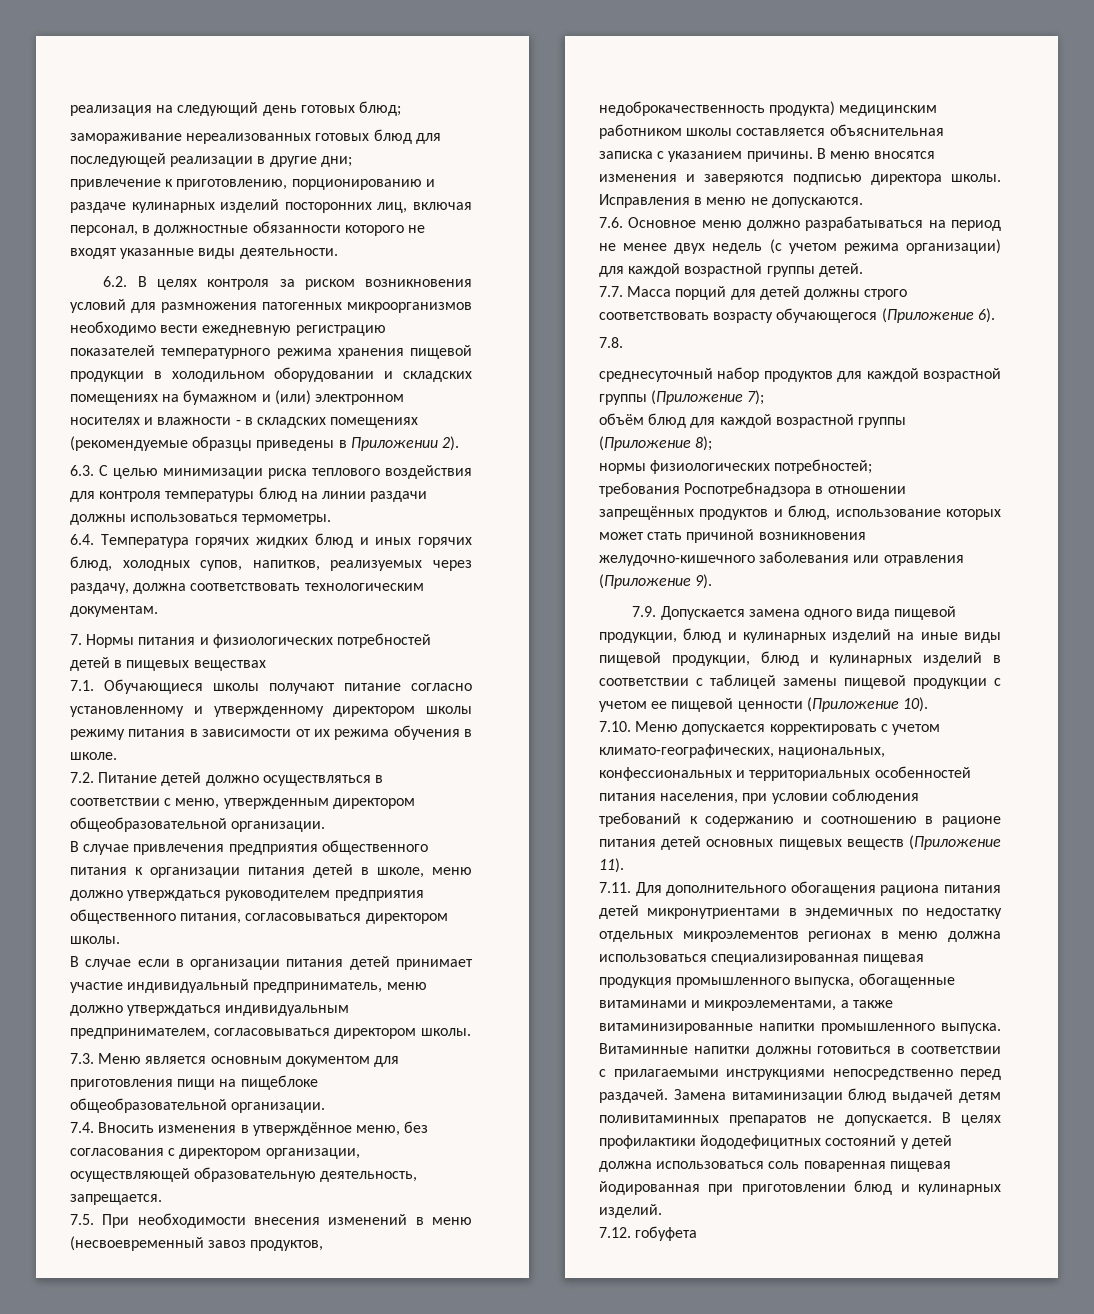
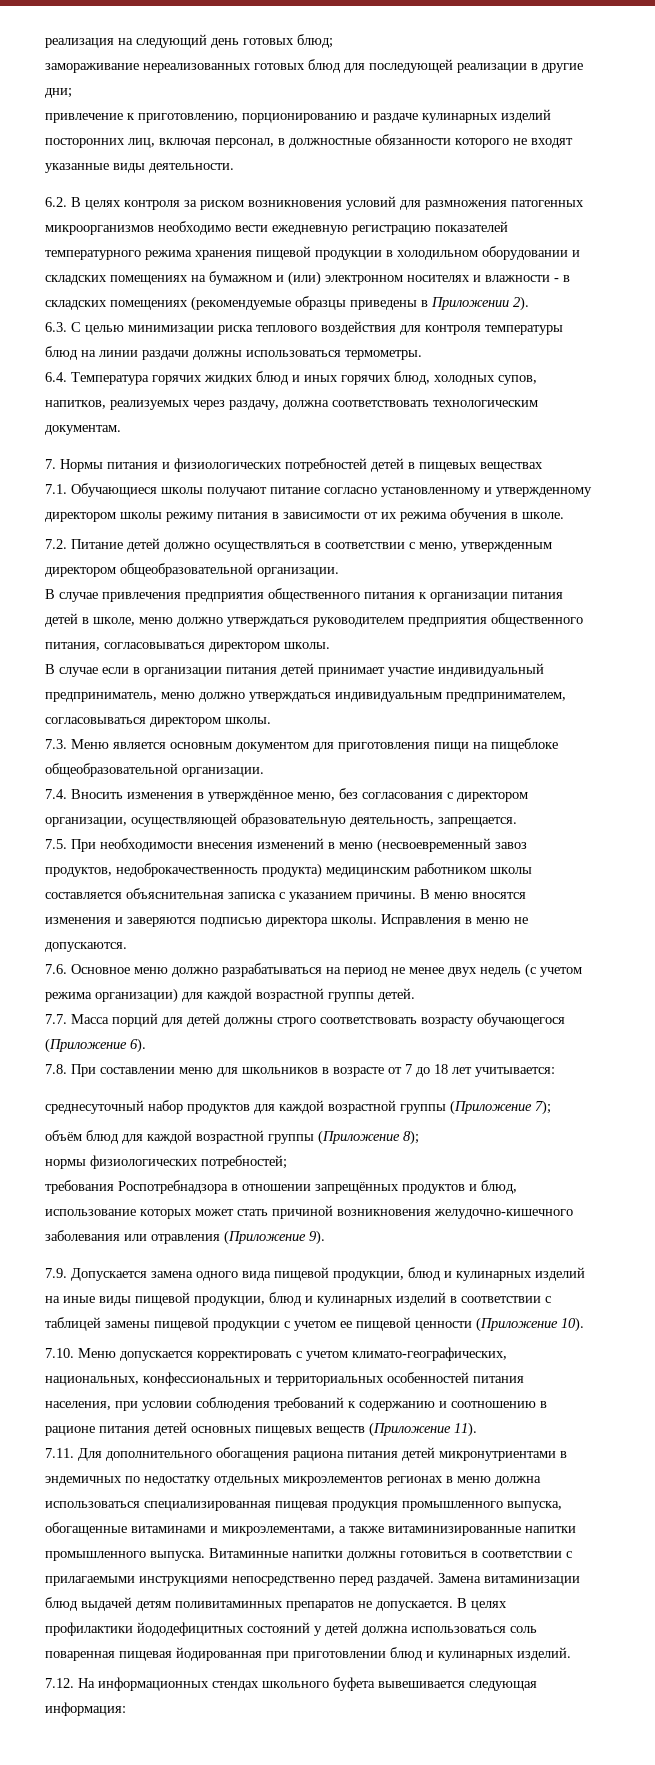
- 7.8.
+ 7.8. При составлении меню для школьников в возрасте от 7 до 18 лет учитывается:
- 7.12. гобуфета
+ 7.12. На информационных стендах школьного буфета вывешивается следующая информация:

